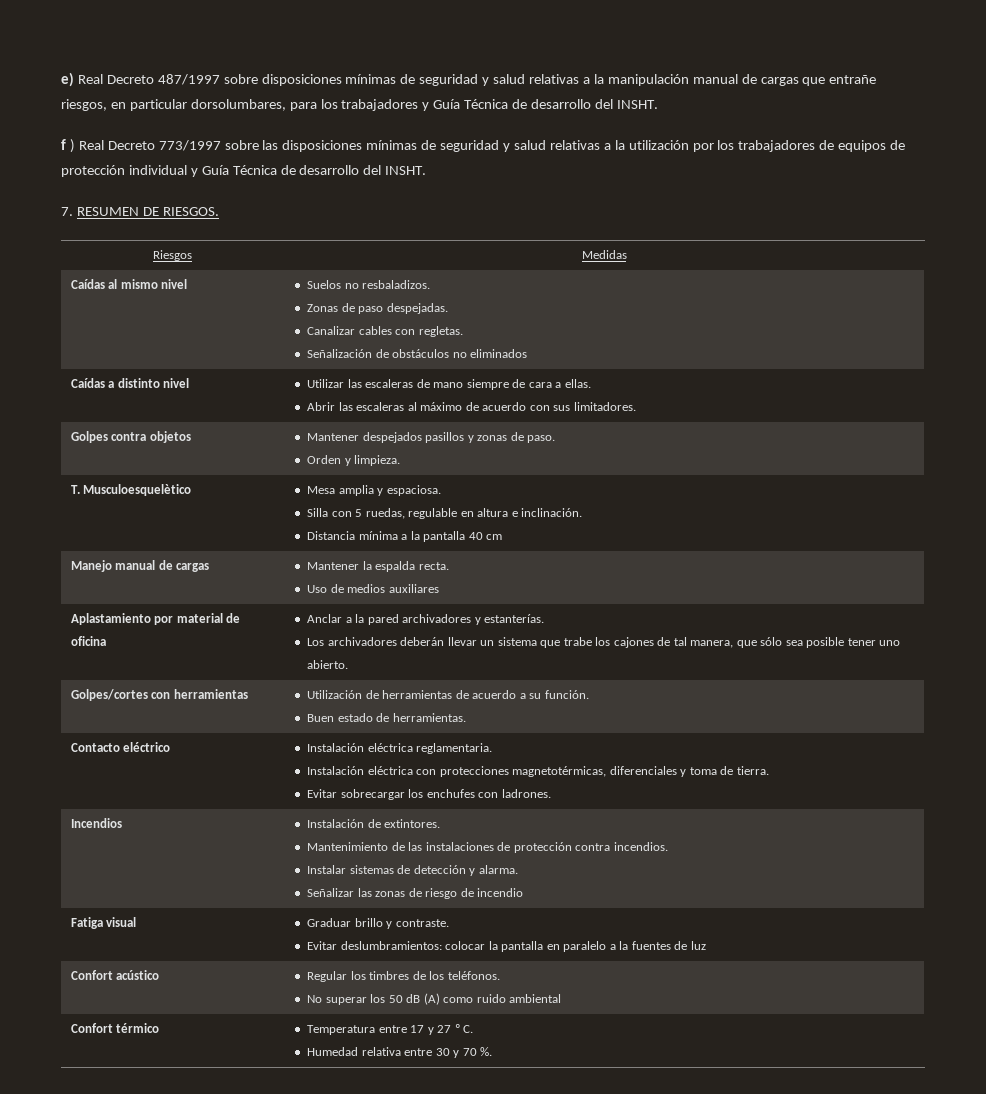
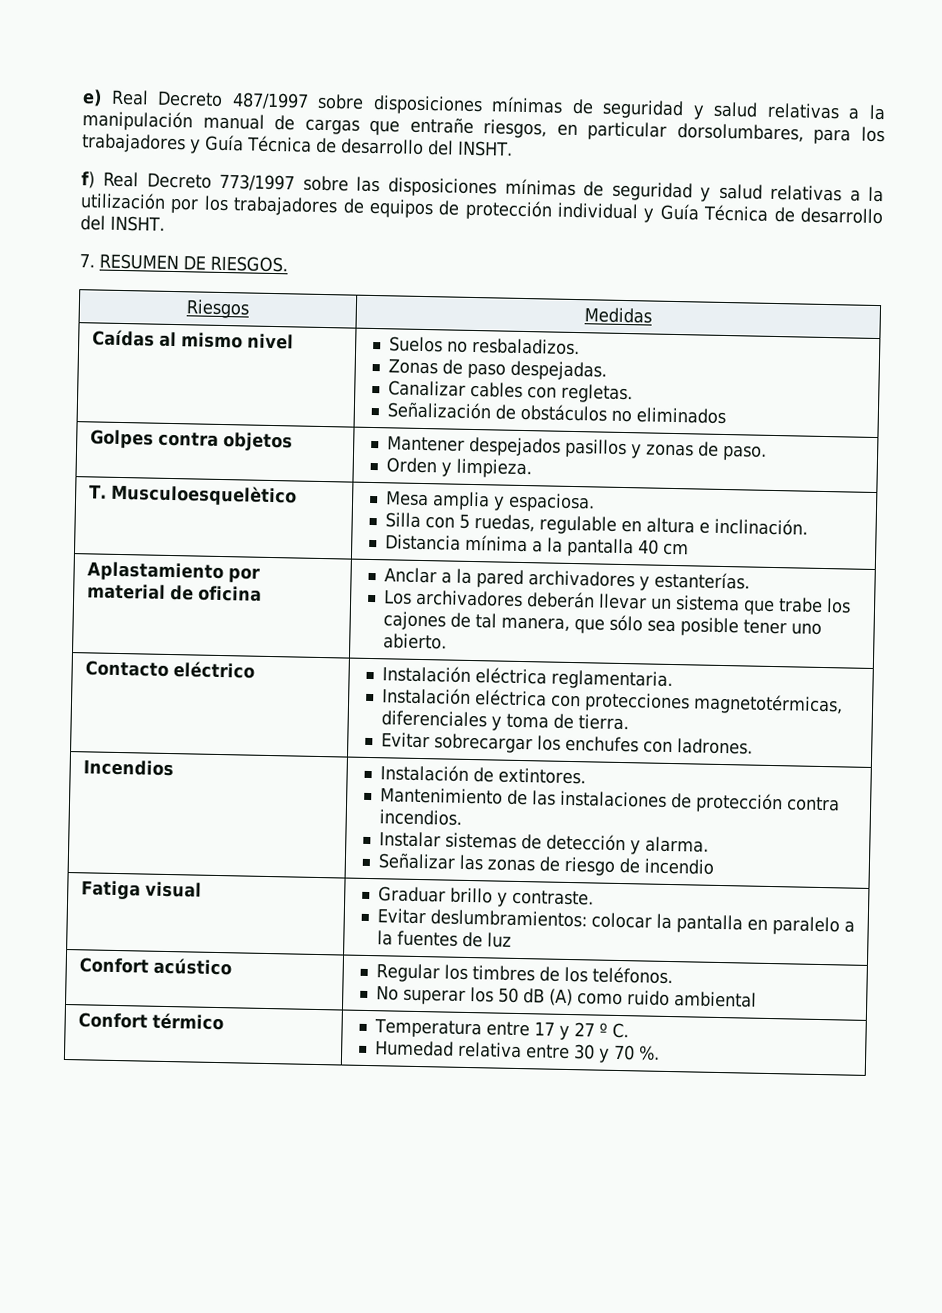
- f ) Real Decreto 773/1997 sobre las disposiciones mínimas de seguridad y salud relativas a la utilización por los trabajadores de equipos de protección individual y Guía Técnica de desarrollo del INSHT.
+ f) Real Decreto 773/1997 sobre las disposiciones mínimas de seguridad y salud relativas a la utilización por los trabajadores de equipos de protección individual y Guía Técnica de desarrollo del INSHT.
- Caídas a distinto nivel | Utilizar las escaleras de mano siempre de cara a ellas.
- Abrir las escaleras al máximo de acuerdo con sus limitadores.
- Manejo manual de cargas | Mantener la espalda recta.
- Uso de medios auxiliares
- Golpes/cortes con herramientas | Utilización de herramientas de acuerdo a su función.
- Buen estado de herramientas.

